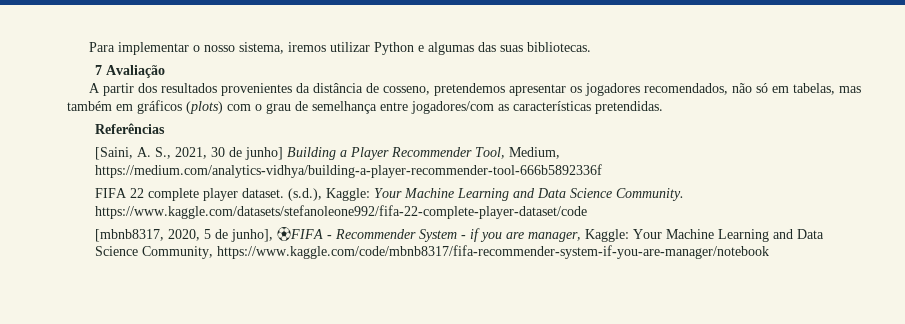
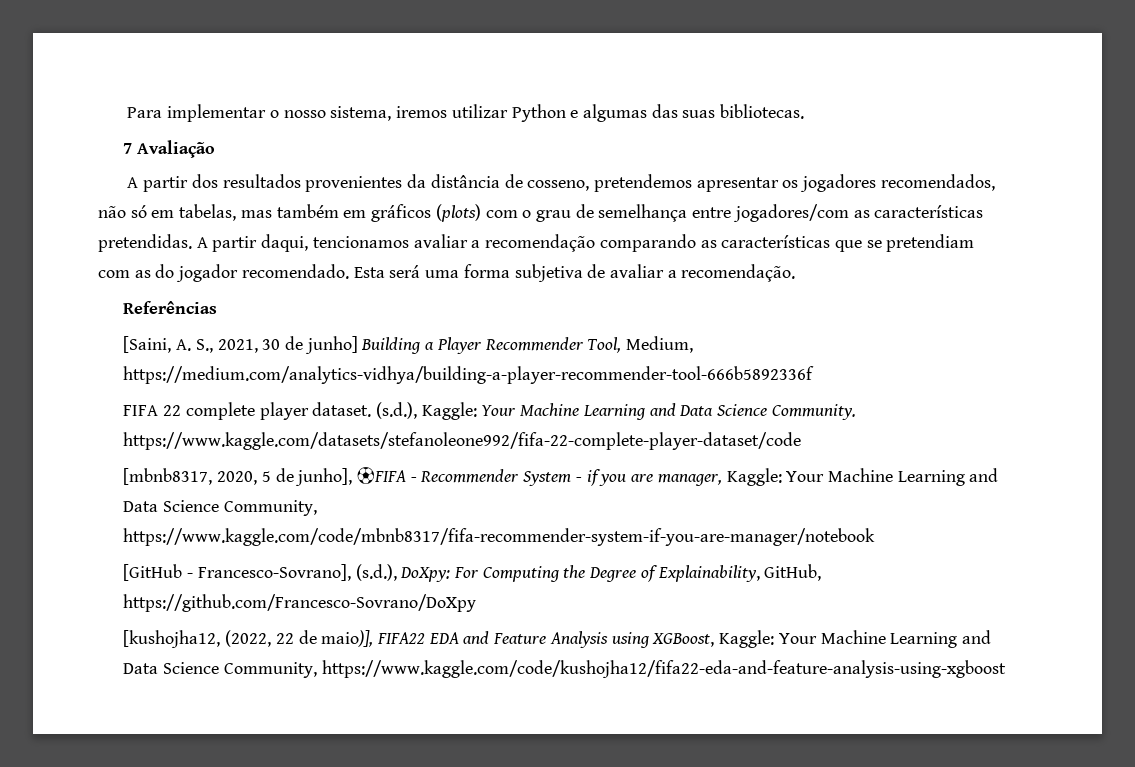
+ A partir daqui, tencionamos avaliar a recomendação comparando as características que se pretendiam com as do jogador recomendado. Esta será uma forma subjetiva de avaliar a recomendação.
+ [GitHub - Francesco-Sovrano], (s.d.), DoXpy: For Computing the Degree of Explainability, GitHub, https://github.com/Francesco-Sovrano/DoXpy
+ [kushojha12, (2022, 22 de maio)], FIFA22 EDA and Feature Analysis using XGBoost, Kaggle: Your Machine Learning and Data Science Community, https://www.kaggle.com/code/kushojha12/fifa22-eda-and-feature-analysis-using-xgboost

